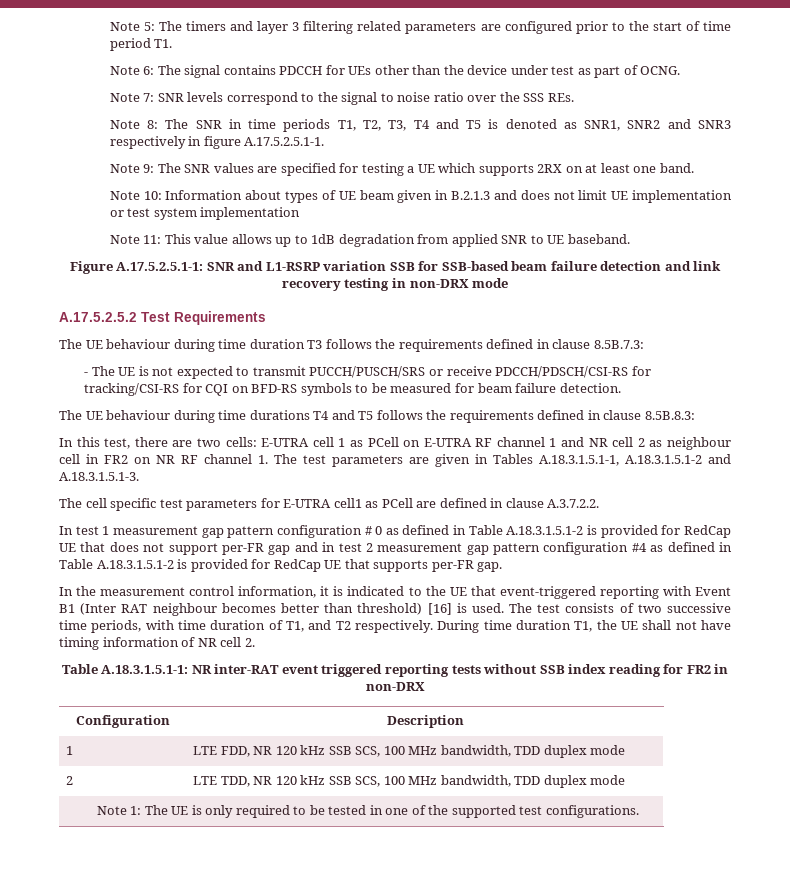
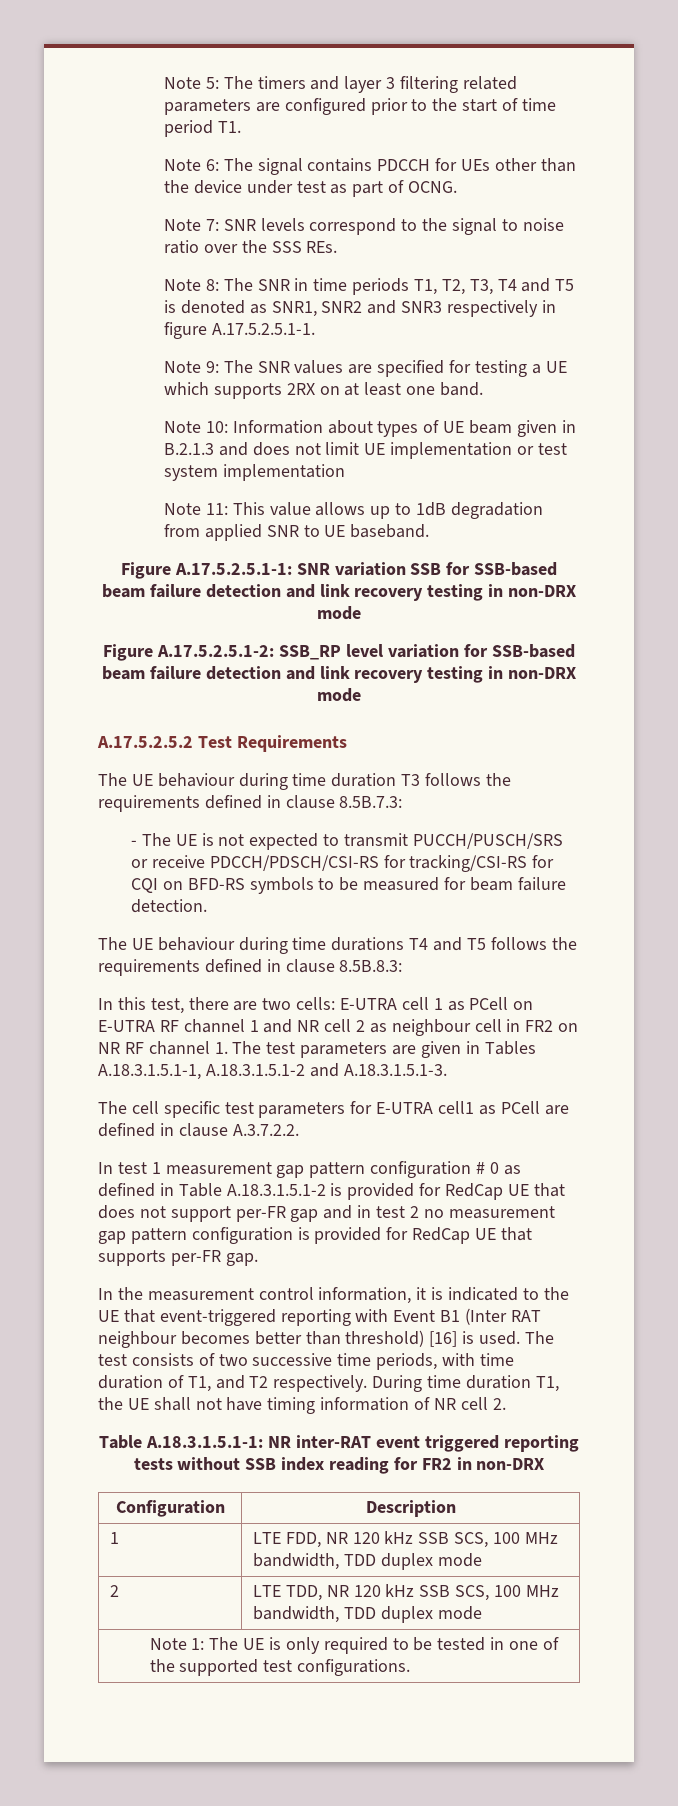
- Figure A.17.5.2.5.1-1: SNR and L1-RSRP variation SSB for SSB-based beam failure detection and link recovery testing in non-DRX mode
+ Figure A.17.5.2.5.1-1: SNR variation SSB for SSB-based beam failure detection and link recovery testing in non-DRX mode
+ Figure A.17.5.2.5.1-2: SSB_RP level variation for SSB-based beam failure detection and link recovery testing in non-DRX mode
- In test 1 measurement gap pattern configuration # 0 as defined in Table A.18.3.1.5.1-2 is provided for RedCap UE that does not support per-FR gap and in test 2 measurement gap pattern configuration #4 as defined in Table A.18.3.1.5.1-2 is provided for RedCap UE that supports per-FR gap.
+ In test 1 measurement gap pattern configuration # 0 as defined in Table A.18.3.1.5.1-2 is provided for RedCap UE that does not support per-FR gap and in test 2 no measurement gap pattern configuration is provided for RedCap UE that supports per-FR gap.

